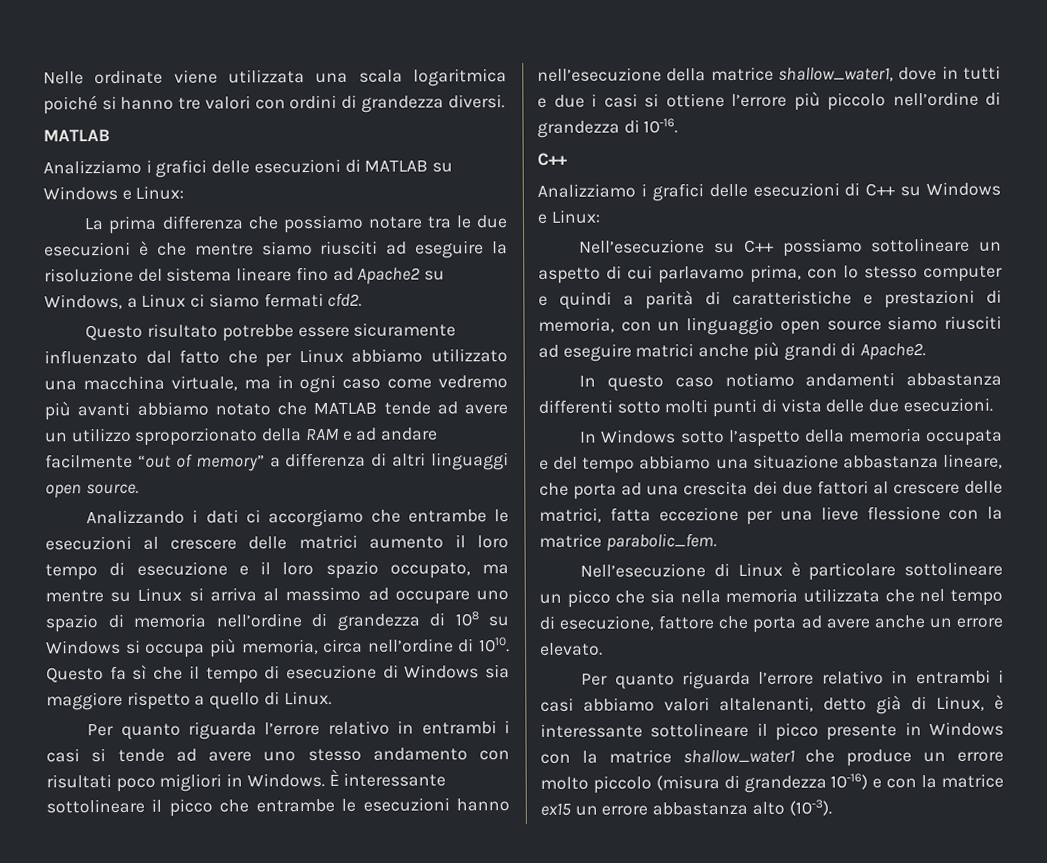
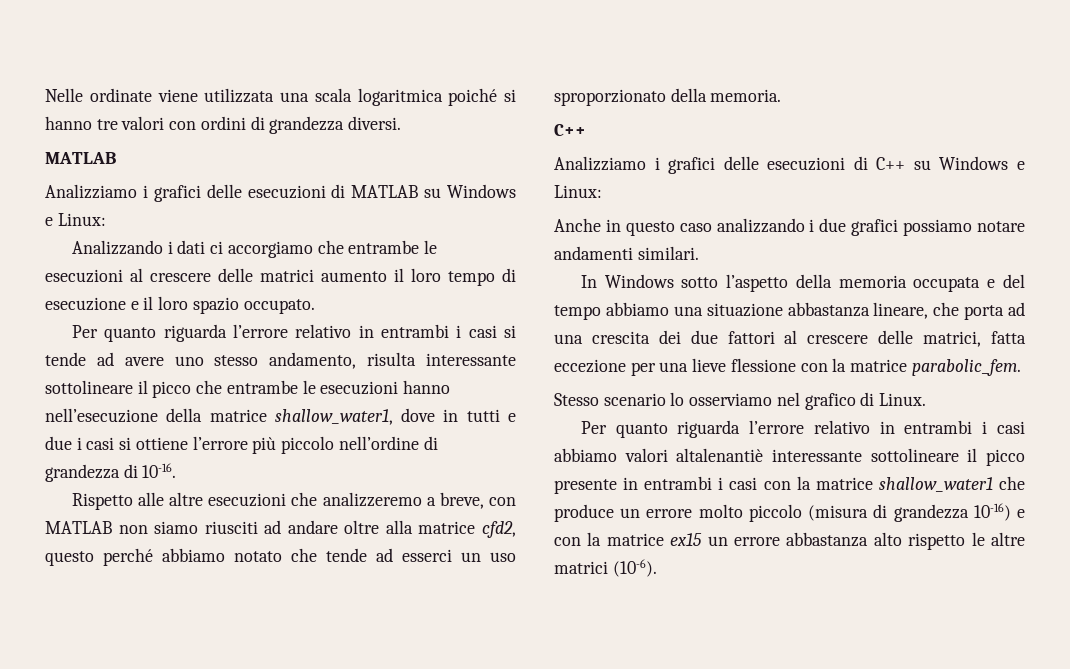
- La prima differenza che possiamo notare tra le due esecuzioni è che mentre siamo riusciti ad eseguire la risoluzione del sistema lineare fino ad Apache2 su Windows, a Linux ci siamo fermati cfd2.
- Questo risultato potrebbe essere sicuramente influenzato dal fatto che per Linux abbiamo utilizzato una macchina virtuale, ma in ogni caso come vedremo più avanti abbiamo notato che MATLAB tende ad avere un utilizzo sproporzionato della RAM e ad andare facilmente “out of memory” a differenza di altri linguaggi open source.
- Analizzando i dati ci accorgiamo che entrambe le esecuzioni al crescere delle matrici aumento il loro tempo di esecuzione e il loro spazio occupato, ma mentre su Linux si arriva al massimo ad occupare uno spazio di memoria nell’ordine di grandezza di 108 su Windows si occupa più memoria, circa nell’ordine di 1010. Questo fa sì che il tempo di esecuzione di Windows sia maggiore rispetto a quello di Linux.
+ Analizzando i dati ci accorgiamo che entrambe le esecuzioni al crescere delle matrici aumento il loro tempo di esecuzione e il loro spazio occupato.
- Per quanto riguarda l’errore relativo in entrambi i casi si tende ad avere uno stesso andamento con risultati poco migliori in Windows. È interessante sottolineare il picco che entrambe le esecuzioni hanno nell’esecuzione della matrice shallow_water1, dove in tutti e due i casi si ottiene l’errore più piccolo nell’ordine di grandezza di 10-16.
+ Per quanto riguarda l’errore relativo in entrambi i casi si tende ad avere uno stesso andamento, risulta interessante sottolineare il picco che entrambe le esecuzioni hanno nell’esecuzione della matrice shallow_water1, dove in tutti e due i casi si ottiene l’errore più piccolo nell’ordine di grandezza di 10-16.
+ Rispetto alle altre esecuzioni che analizzeremo a breve, con MATLAB non siamo riusciti ad andare oltre alla matrice cfd2, questo perché abbiamo notato che tende ad esserci un uso sproporzionato della memoria.
- Nell’esecuzione su C++ possiamo sottolineare un aspetto di cui parlavamo prima, con lo stesso computer e quindi a parità di caratteristiche e prestazioni di memoria, con un linguaggio open source siamo riusciti ad eseguire matrici anche più grandi di Apache2.
- In questo caso notiamo andamenti abbastanza differenti sotto molti punti di vista delle due esecuzioni.
+ Anche in questo caso analizzando i due grafici possiamo notare andamenti similari.
- Nell’esecuzione di Linux è particolare sottolineare un picco che sia nella memoria utilizzata che nel tempo di esecuzione, fattore che porta ad avere anche un errore elevato.
+ Stesso scenario lo osserviamo nel grafico di Linux.
- Per quanto riguarda l’errore relativo in entrambi i casi abbiamo valori altalenanti, detto già di Linux, è interessante sottolineare il picco presente in Windows con la matrice shallow_water1 che produce un errore molto piccolo (misura di grandezza 10-16) e con la matrice ex15 un errore abbastanza alto (10-3).
+ Per quanto riguarda l’errore relativo in entrambi i casi abbiamo valori altalenantiè interessante sottolineare il picco presente in entrambi i casi con la matrice shallow_water1 che produce un errore molto piccolo (misura di grandezza 10-16) e con la matrice ex15 un errore abbastanza alto rispetto le altre matrici (10-6).

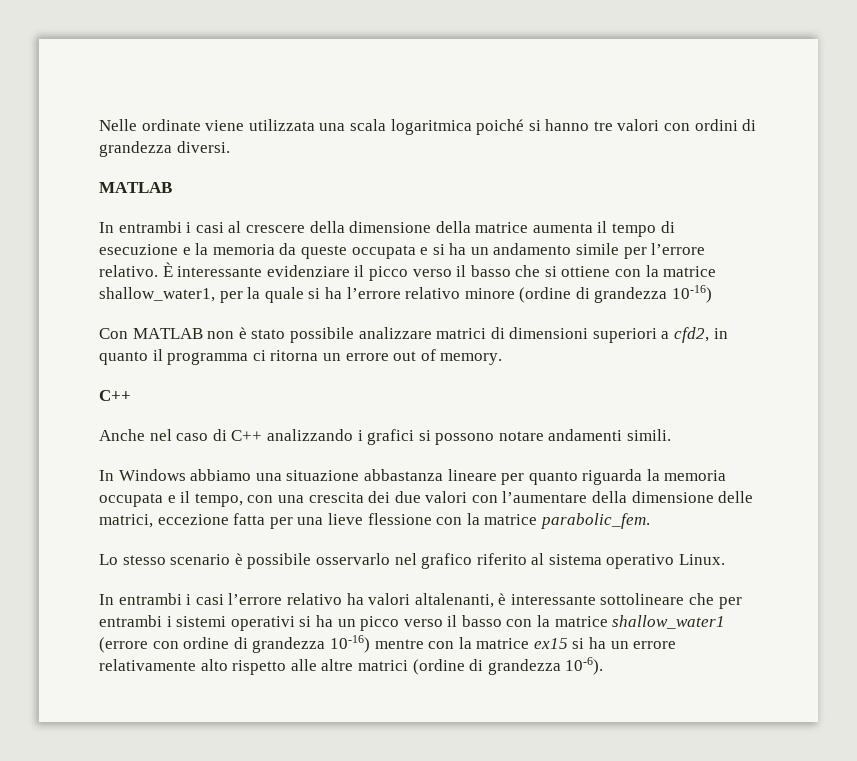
- Analizziamo i grafici delle esecuzioni di MATLAB su Windows e Linux:
- Analizzando i dati ci accorgiamo che entrambe le esecuzioni al crescere delle matrici aumento il loro tempo di esecuzione e il loro spazio occupato.
- Per quanto riguarda l’errore relativo in entrambi i casi si tende ad avere uno stesso andamento, risulta interessante sottolineare il picco che entrambe le esecuzioni hanno nell’esecuzione della matrice shallow_water1, dove in tutti e due i casi si ottiene l’errore più piccolo nell’ordine di grandezza di 10-16.
- Rispetto alle altre esecuzioni che analizzeremo a breve, con MATLAB non siamo riusciti ad andare oltre alla matrice cfd2, questo perché abbiamo notato che tende ad esserci un uso sproporzionato della memoria.
+ In entrambi i casi al crescere della dimensione della matrice aumenta il tempo di esecuzione e la memoria da queste occupata e si ha un andamento simile per l’errore relativo. È interessante evidenziare il picco verso il basso che si ottiene con la matrice shallow_water1, per la quale si ha l’errore relativo minore (ordine di grandezza 10-16)
+ Con MATLAB non è stato possibile analizzare matrici di dimensioni superiori a cfd2, in quanto il programma ci ritorna un errore out of memory.
  C++
- Analizziamo i grafici delle esecuzioni di C++ su Windows e Linux:
- Anche in questo caso analizzando i due grafici possiamo notare andamenti similari.
+ Anche nel caso di C++ analizzando i grafici si possono notare andamenti simili.
- In Windows sotto l’aspetto della memoria occupata e del tempo abbiamo una situazione abbastanza lineare, che porta ad una crescita dei due fattori al crescere delle matrici, fatta eccezione per una lieve flessione con la matrice parabolic_fem.
+ In Windows abbiamo una situazione abbastanza lineare per quanto riguarda la memoria occupata e il tempo, con una crescita dei due valori con l’aumentare della dimensione delle matrici, eccezione fatta per una lieve flessione con la matrice parabolic_fem.
- Stesso scenario lo osserviamo nel grafico di Linux.
- Per quanto riguarda l’errore relativo in entrambi i casi abbiamo valori altalenantiè interessante sottolineare il picco presente in entrambi i casi con la matrice shallow_water1 che produce un errore molto piccolo (misura di grandezza 10-16) e con la matrice ex15 un errore abbastanza alto rispetto le altre matrici (10-6).
+ Lo stesso scenario è possibile osservarlo nel grafico riferito al sistema operativo Linux.
+ In entrambi i casi l’errore relativo ha valori altalenanti, è interessante sottolineare che per entrambi i sistemi operativi si ha un picco verso il basso con la matrice shallow_water1 (errore con ordine di grandezza 10-16) mentre con la matrice ex15 si ha un errore relativamente alto rispetto alle altre matrici (ordine di grandezza 10-6).

